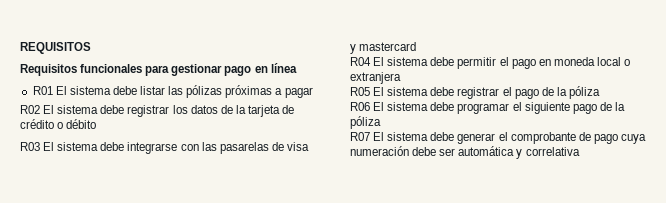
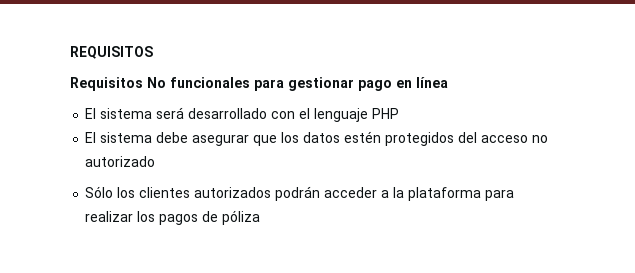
- Requisitos funcionales para gestionar pago en línea
+ Requisitos No funcionales para gestionar pago en línea
- R01 El sistema debe listar las pólizas próximas a pagar
- R02 El sistema debe registrar los datos de la tarjeta de crédito o débito
- R03 El sistema debe integrarse con las pasarelas de visa y mastercard
- R04 El sistema debe permitir el pago en moneda local o extranjera
- R05 El sistema debe registrar el pago de la póliza
- R06 El sistema debe programar el siguiente pago de la póliza
- R07 El sistema debe generar el comprobante de pago cuya numeración debe ser automática y correlativa
+ El sistema será desarrollado con el lenguaje PHP
+ El sistema debe asegurar que los datos estén protegidos del acceso no autorizado
+ Sólo los clientes autorizados podrán acceder a la plataforma para realizar los pagos de póliza

